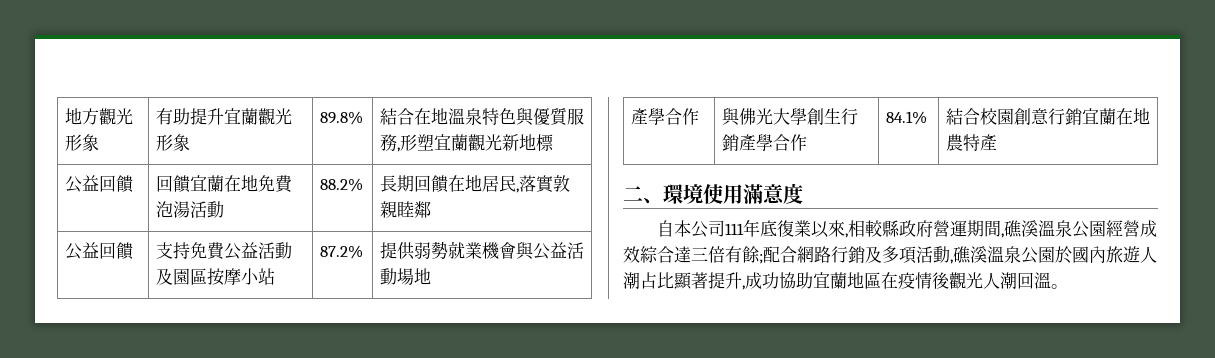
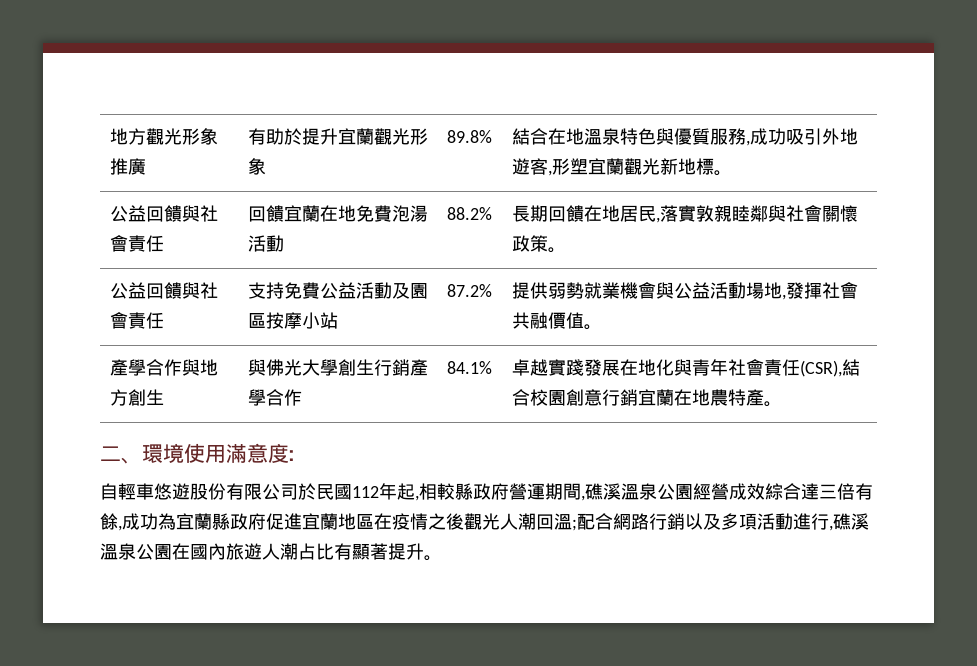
- 地方觀光形象 | 有助提升宜蘭觀光形象 | 89.8% | 結合在地溫泉特色與優質服務,形塑宜蘭觀光新地標
- 公益回饋 | 回饋宜蘭在地免費泡湯活動 | 88.2% | 長期回饋在地居民,落實敦親睦鄰
- 公益回饋 | 支持免費公益活動及園區按摩小站 | 87.2% | 提供弱勢就業機會與公益活動場地
- 產學合作 | 與佛光大學創生行銷產學合作 | 84.1% | 結合校園創意行銷宜蘭在地農特產
+ 地方觀光形象推廣 | 有助於提升宜蘭觀光形象 | 89.8% | 結合在地溫泉特色與優質服務,成功吸引外地遊客,形塑宜蘭觀光新地標。
+ 公益回饋與社會責任 | 回饋宜蘭在地免費泡湯活動 | 88.2% | 長期回饋在地居民,落實敦親睦鄰與社會關懷政策。
+ 公益回饋與社會責任 | 支持免費公益活動及園區按摩小站 | 87.2% | 提供弱勢就業機會與公益活動場地,發揮社會共融價值。
+ 產學合作與地方創生 | 與佛光大學創生行銷產學合作 | 84.1% | 卓越實踐發展在地化與青年社會責任(CSR),結合校園創意行銷宜蘭在地農特產。
- 二、環境使用滿意度
+ 二、環境使用滿意度:
- 自本公司111年底復業以來,相較縣政府營運期間,礁溪溫泉公園經營成效綜合達三倍有餘;配合網路行銷及多項活動,礁溪溫泉公園於國內旅遊人潮占比顯著提升,成功協助宜蘭地區在疫情後觀光人潮回溫。
+ 自輕車悠遊股份有限公司於民國112年起,相較縣政府營運期間,礁溪溫泉公園經營成效綜合達三倍有餘,成功為宜蘭縣政府促進宜蘭地區在疫情之後觀光人潮回溫;配合網路行銷以及多項活動進行,礁溪溫泉公園在國內旅遊人潮占比有顯著提升。

